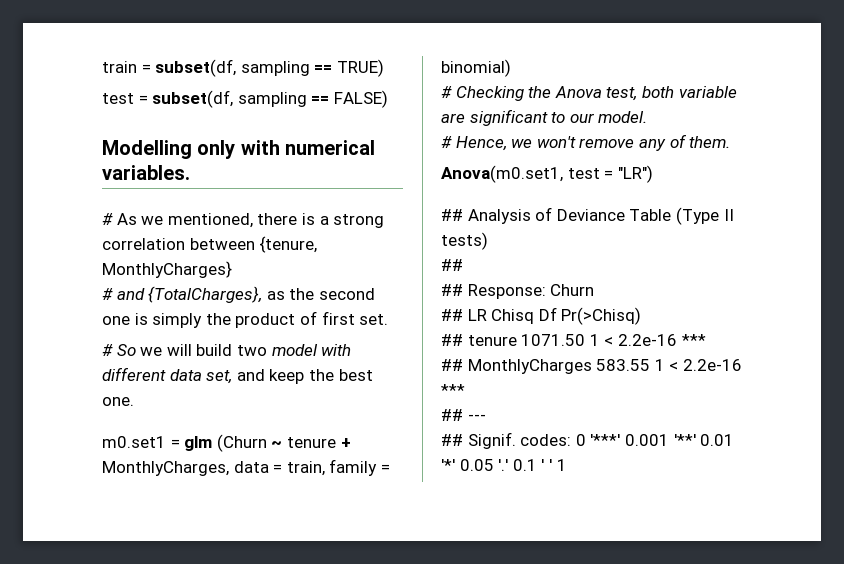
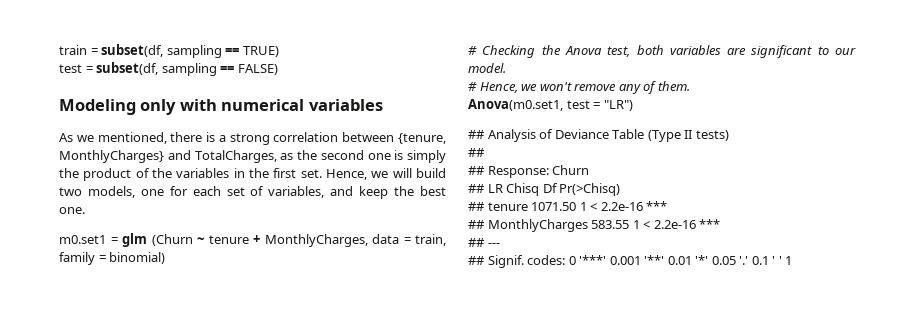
- Modelling only with numerical variables.
- # As we mentioned, there is a strong correlation between {tenure, MonthlyCharges}
- # and {TotalCharges}, as the second one is simply the product of first set.
- # So we will build two model with different data set, and keep the best one.
+ Modeling only with numerical variables
+ As we mentioned, there is a strong correlation between {tenure, MonthlyCharges} and TotalCharges, as the second one is simply the product of the variables in the first set. Hence, we will build two models, one for each set of variables, and keep the best one.
- # Checking the Anova test, both variable are significant to our model.
+ # Checking the Anova test, both variables are significant to our model.

